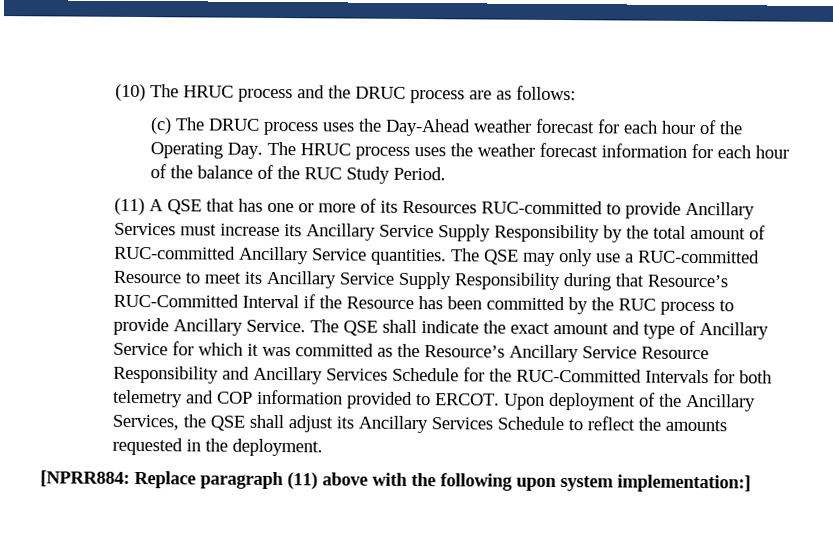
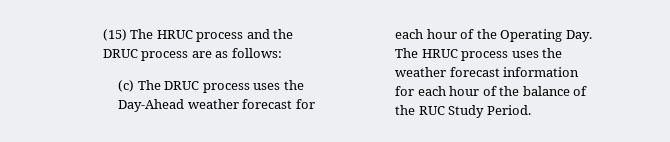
- (10) The HRUC process and the DRUC process are as follows:
+ (15) The HRUC process and the DRUC process are as follows:
- (11) A QSE that has one or more of its Resources RUC-committed to provide Ancillary Services must increase its Ancillary Service Supply Responsibility by the total amount of RUC-committed Ancillary Service quantities. The QSE may only use a RUC-committed Resource to meet its Ancillary Service Supply Responsibility during that Resource’s RUC-Committed Interval if the Resource has been committed by the RUC process to provide Ancillary Service. The QSE shall indicate the exact amount and type of Ancillary Service for which it was committed as the Resource’s Ancillary Service Resource Responsibility and Ancillary Services Schedule for the RUC-Committed Intervals for both telemetry and COP information provided to ERCOT. Upon deployment of the Ancillary Services, the QSE shall adjust its Ancillary Services Schedule to reflect the amounts requested in the deployment.
- [NPRR884: Replace paragraph (11) above with the following upon system implementation:]

